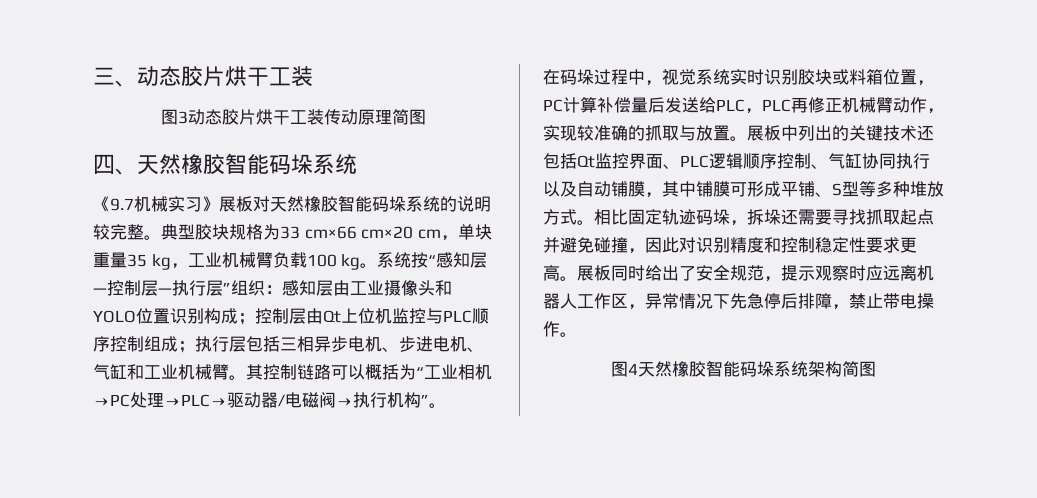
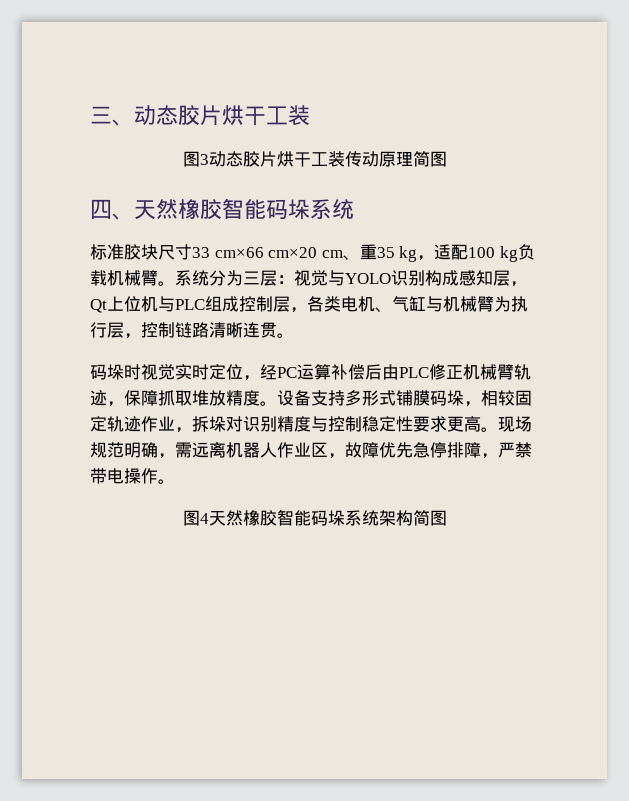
- 《9.7机械实习》展板对天然橡胶智能码垛系统的说明较完整。典型胶块规格为33 cm×66 cm×20 cm，单块重量35 kg，工业机械臂负载100 kg。系统按“感知层—控制层—执行层”组织：感知层由工业摄像头和YOLO位置识别构成；控制层由Qt上位机监控与PLC顺序控制组成；执行层包括三相异步电机、步进电机、气缸和工业机械臂。其控制链路可以概括为“工业相机→PC处理→PLC→驱动器/电磁阀→执行机构”。
- 在码垛过程中，视觉系统实时识别胶块或料箱位置，PC计算补偿量后发送给PLC，PLC再修正机械臂动作，实现较准确的抓取与放置。展板中列出的关键技术还包括Qt监控界面、PLC逻辑顺序控制、气缸协同执行以及自动铺膜，其中铺膜可形成平铺、S型等多种堆放方式。相比固定轨迹码垛，拆垛还需要寻找抓取起点并避免碰撞，因此对识别精度和控制稳定性要求更高。
+ 标准胶块尺寸33 cm×66 cm×20 cm、重35 kg，适配100 kg负载机械臂。系统分为三层：视觉与YOLO识别构成感知层，Qt上位机与PLC组成控制层，各类电机、气缸与机械臂为执行层，控制链路清晰连贯。
+ 码垛时视觉实时定位，经PC运算补偿后由PLC修正机械臂轨迹，保障抓取堆放精度。设备支持多形式铺膜码垛，相较固定轨迹作业，拆垛对识别精度与控制稳定性要求更高。
- 展板同时给出了安全规范，提示观察时应远离机器人工作区，异常情况下先急停后排障，禁止带电操作。
+ 现场规范明确，需远离机器人作业区，故障优先急停排障，严禁带电操作。

